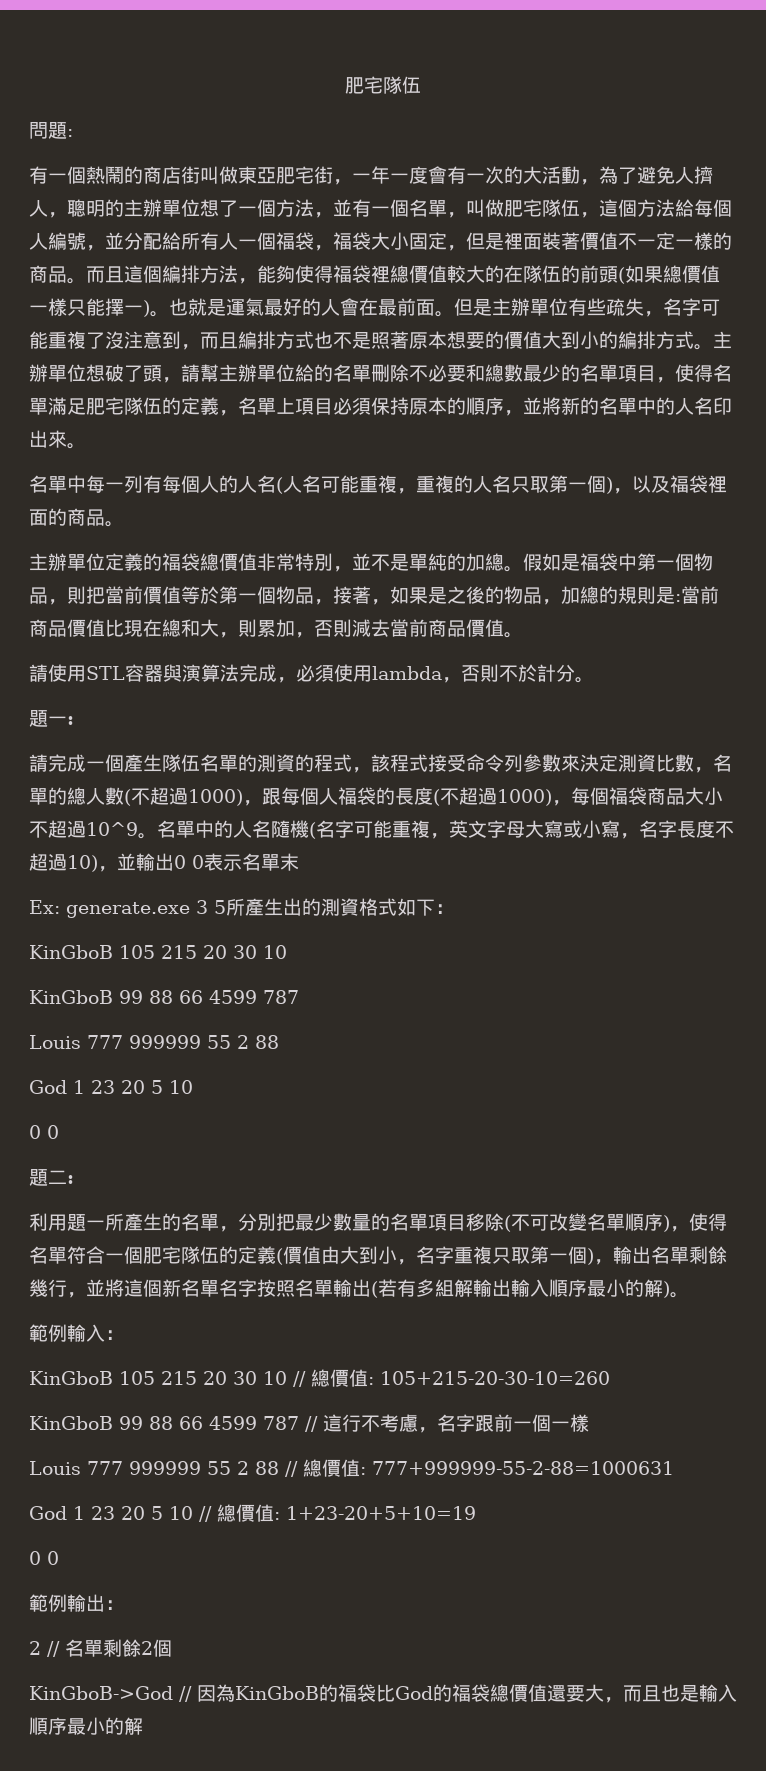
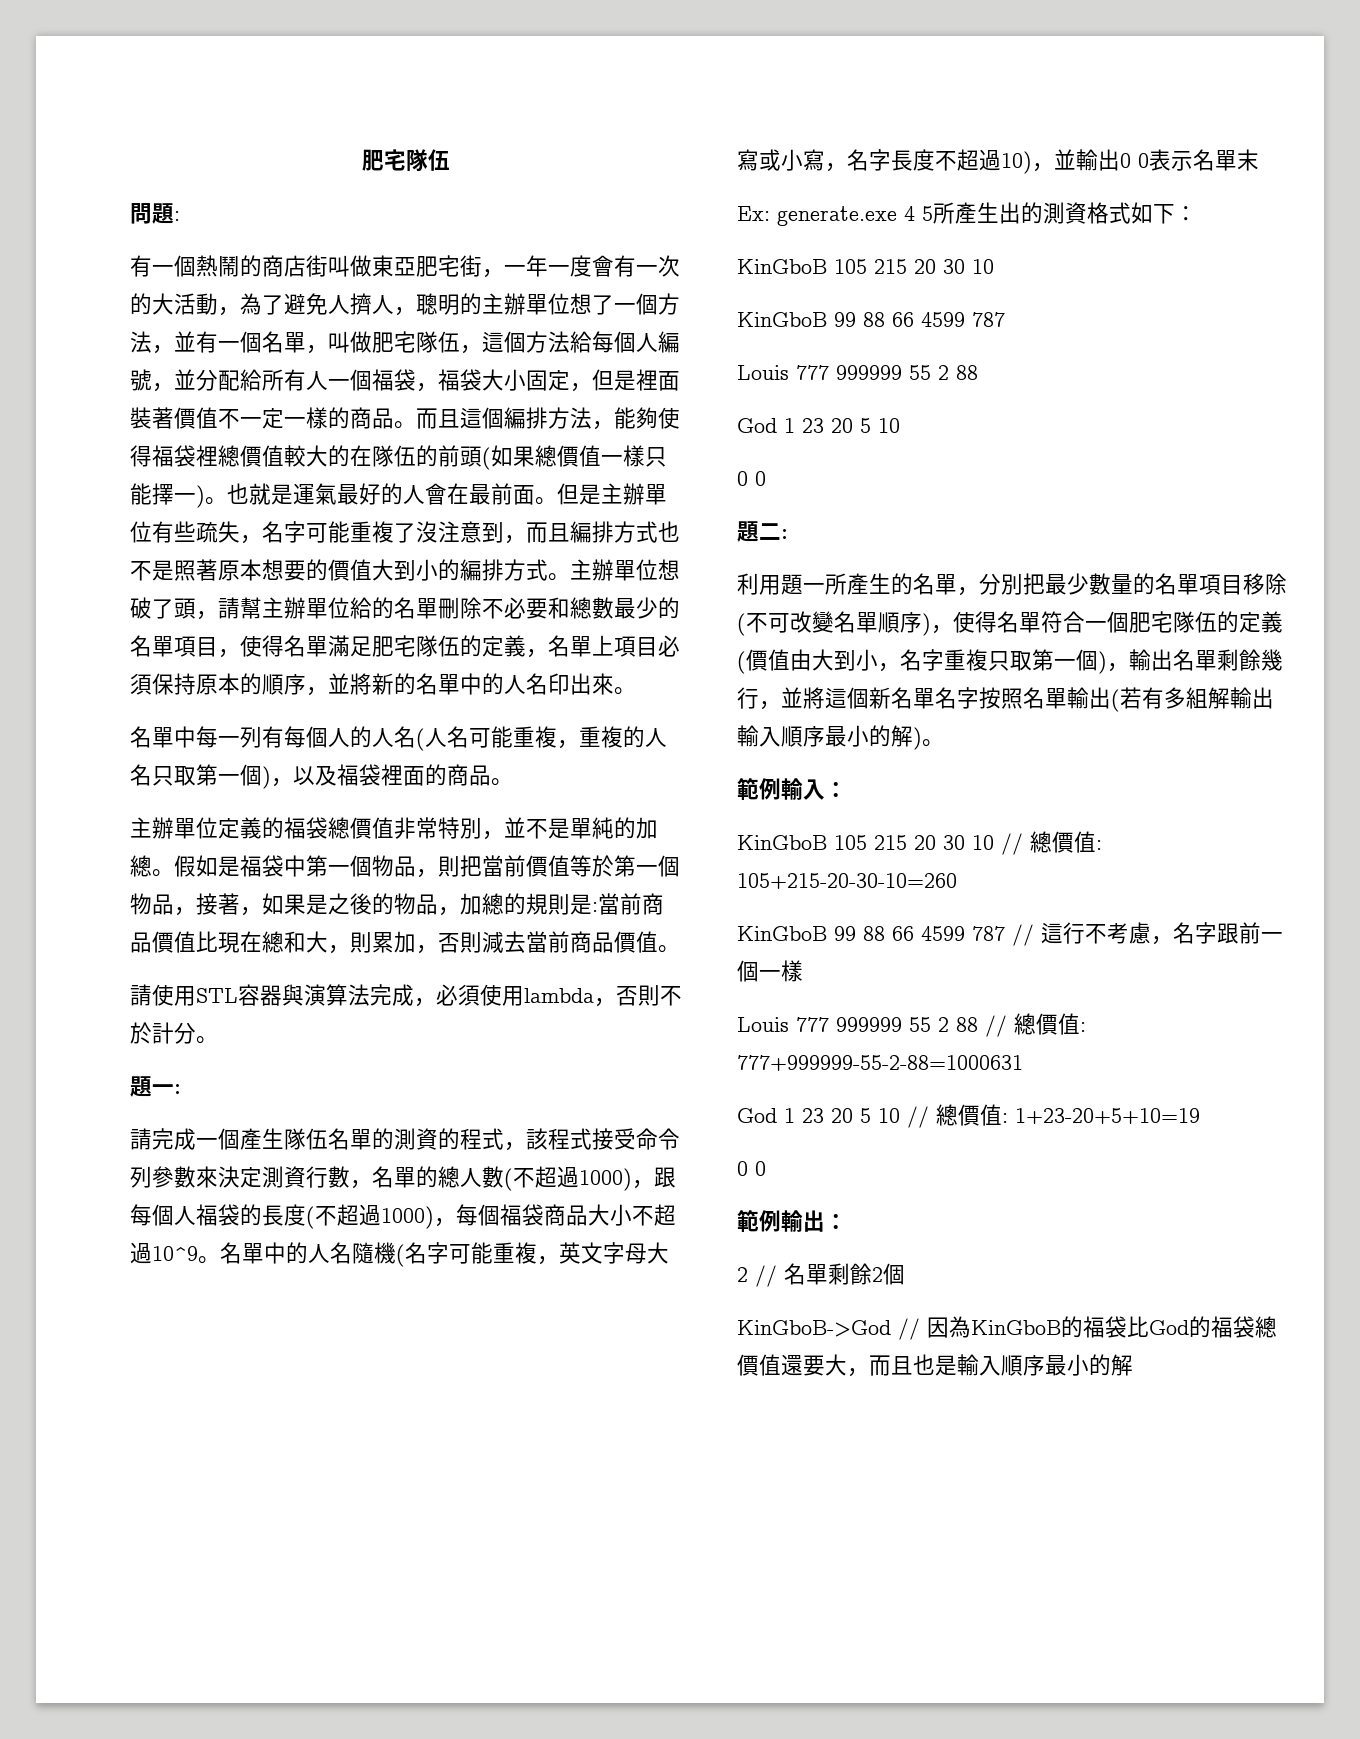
- 請完成一個產生隊伍名單的測資的程式，該程式接受命令列參數來決定測資比數，名單的總人數(不超過1000)，跟每個人福袋的長度(不超過1000)，每個福袋商品大小不超過10^9。
+ 請完成一個產生隊伍名單的測資的程式，該程式接受命令列參數來決定測資行數，名單的總人數(不超過1000)，跟每個人福袋的長度(不超過1000)，每個福袋商品大小不超過10^9。
- Ex: generate.exe 3 5所產生出的測資格式如下：
+ Ex: generate.exe 4 5所產生出的測資格式如下：

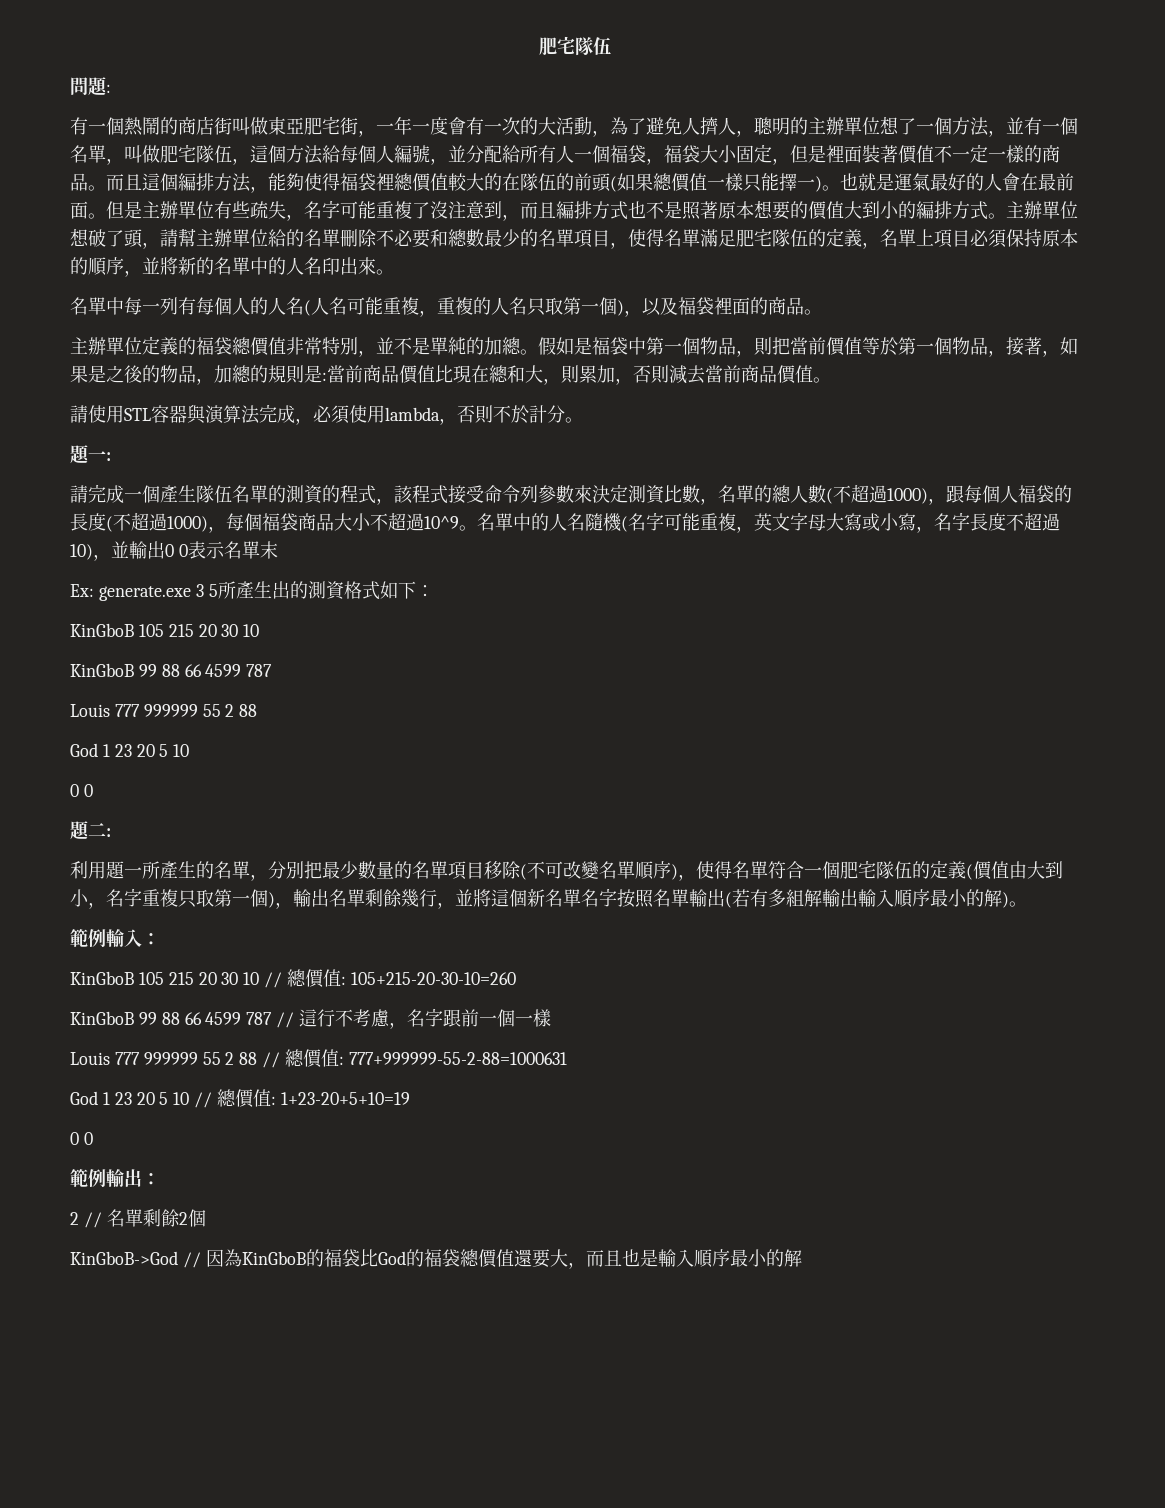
- 請完成一個產生隊伍名單的測資的程式，該程式接受命令列參數來決定測資行數，名單的總人數(不超過1000)，跟每個人福袋的長度(不超過1000)，每個福袋商品大小不超過10^9。
+ 請完成一個產生隊伍名單的測資的程式，該程式接受命令列參數來決定測資比數，名單的總人數(不超過1000)，跟每個人福袋的長度(不超過1000)，每個福袋商品大小不超過10^9。
- Ex: generate.exe 4 5所產生出的測資格式如下：
+ Ex: generate.exe 3 5所產生出的測資格式如下：

